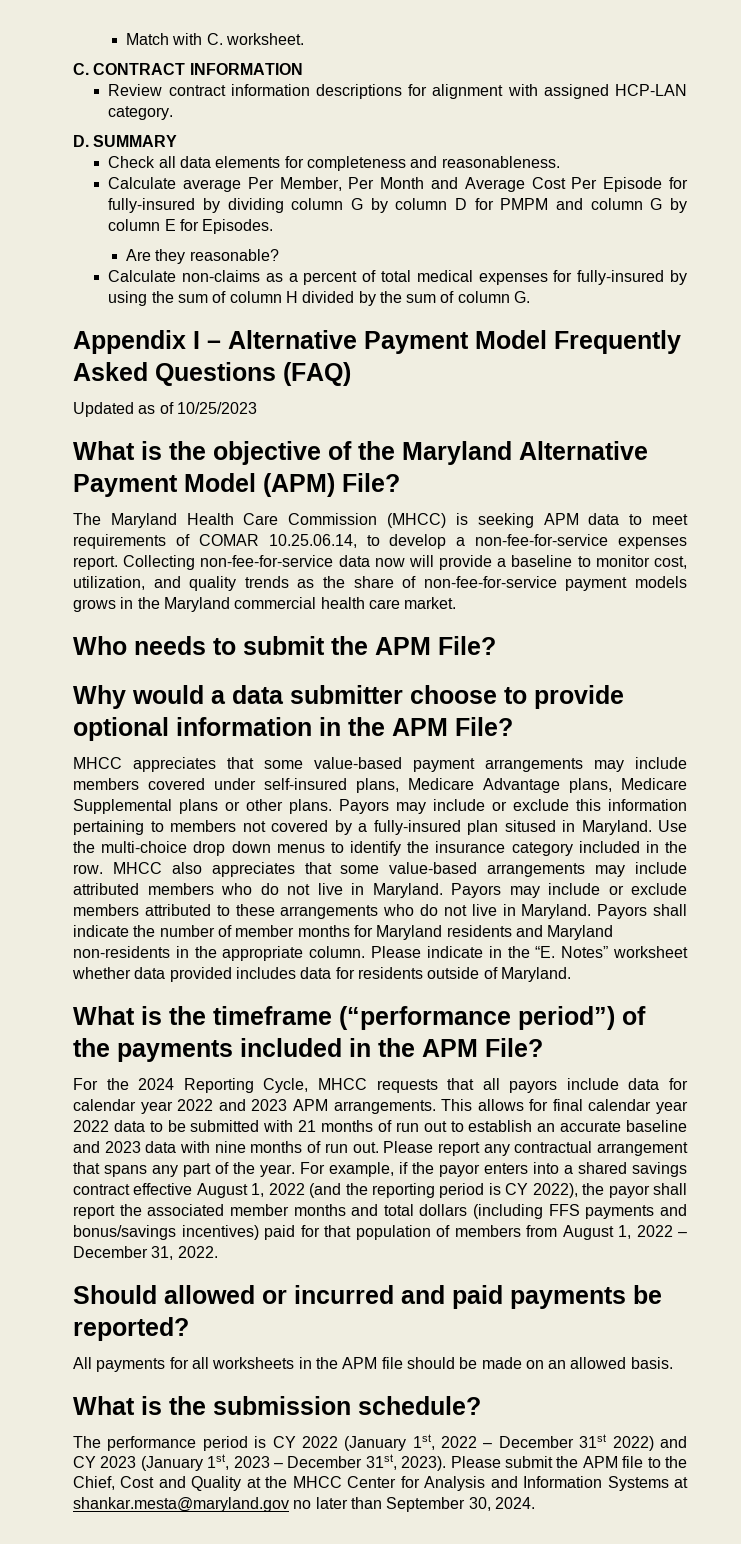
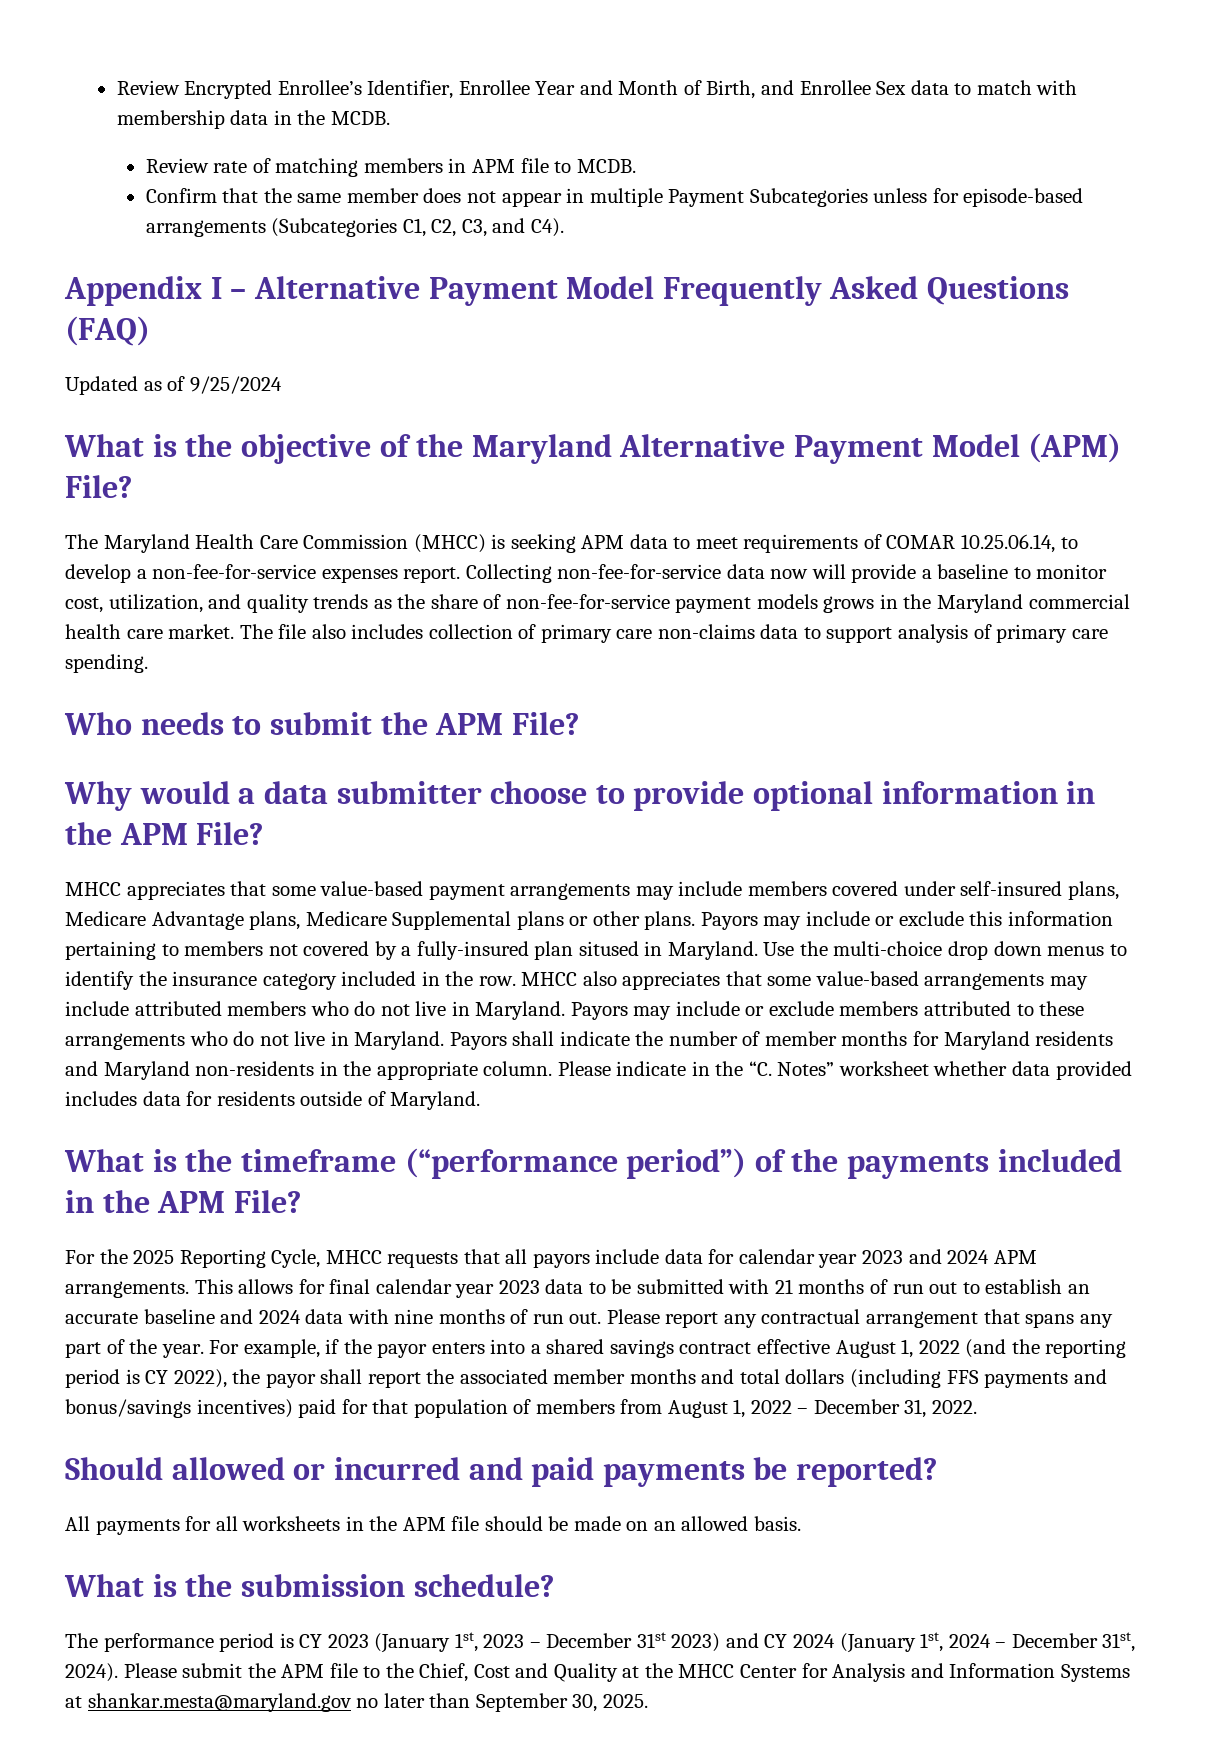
- Match with C. worksheet.
- C. CONTRACT INFORMATION
- Review contract information descriptions for alignment with assigned HCP-LAN category.
- D. SUMMARY
- Check all data elements for completeness and reasonableness.
- Calculate average Per Member, Per Month and Average Cost Per Episode for fully-insured by dividing column G by column D for PMPM and column G by column E for Episodes.
- Are they reasonable?
- Calculate non-claims as a percent of total medical expenses for fully-insured by using the sum of column H divided by the sum of column G.
+ Review Encrypted Enrollee’s Identifier, Enrollee Year and Month of Birth, and Enrollee Sex data to match with membership data in the MCDB.
+ Review rate of matching members in APM file to MCDB.
+ Confirm that the same member does not appear in multiple Payment Subcategories unless for episode-based arrangements (Subcategories C1, C2, C3, and C4).
- Updated as of 10/25/2023
+ Updated as of 9/25/2024
+ The file also includes collection of primary care non-claims data to support analysis of primary care spending.
- Please indicate in the “E. Notes” worksheet whether data provided includes data for residents outside of Maryland.
+ Please indicate in the “C. Notes” worksheet whether data provided includes data for residents outside of Maryland.
- For the 2024 Reporting Cycle, MHCC requests that all payors include data for calendar year 2022 and 2023 APM arrangements.
+ For the 2025 Reporting Cycle, MHCC requests that all payors include data for calendar year 2023 and 2024 APM arrangements.
- This allows for final calendar year 2022 data to be submitted with 21 months of run out to establish an accurate baseline and 2023 data with nine months of run out.
+ This allows for final calendar year 2023 data to be submitted with 21 months of run out to establish an accurate baseline and 2024 data with nine months of run out.
- The performance period is CY 2022 (January 1st, 2022 – December 31st 2022) and CY 2023 (January 1st, 2023 – December 31st, 2023).
+ The performance period is CY 2023 (January 1st, 2023 – December 31st 2023) and CY 2024 (January 1st, 2024 – December 31st, 2024).
- Please submit the APM file to the Chief, Cost and Quality at the MHCC Center for Analysis and Information Systems at shankar.mesta@maryland.gov no later than September 30, 2024.
+ Please submit the APM file to the Chief, Cost and Quality at the MHCC Center for Analysis and Information Systems at shankar.mesta@maryland.gov no later than September 30, 2025.

